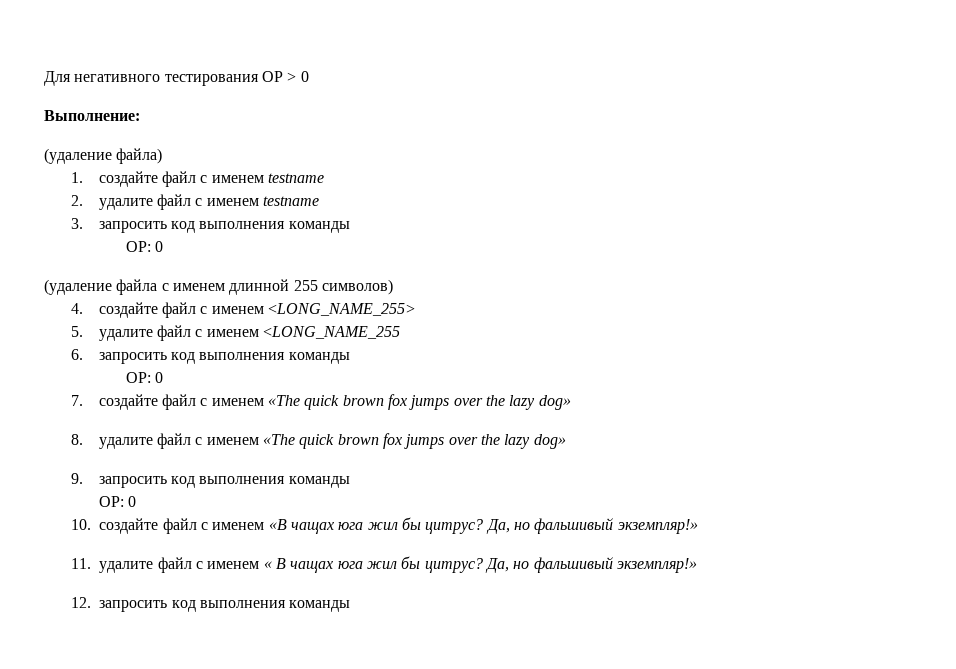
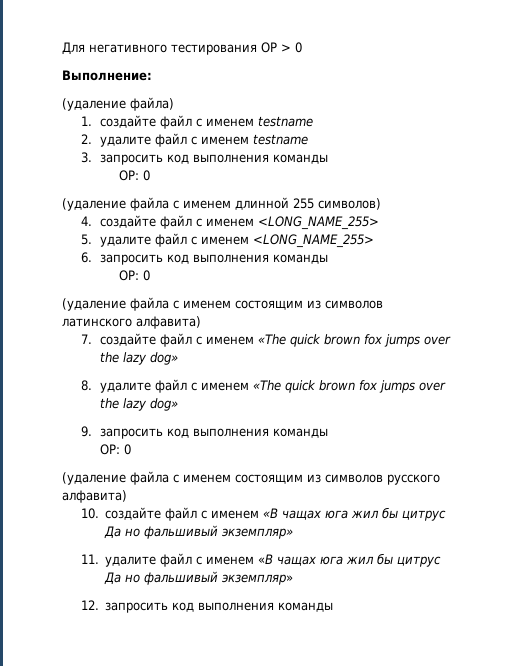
- 5. удалите файл с именем <LONG_NAME_255
+ 5. удалите файл с именем <LONG_NAME_255>
+ (удаление файла c именем состоящим из символов латинского алфавита)
+ (удаление файла c именем состоящим из символов русского алфавита)
- 10. создайте файл с именем «В чащах юга жил бы цитрус? Да, но фальшивый экземпляр!»
+ 10. создайте файл с именем «В чащах юга жил бы цитрус Да но фальшивый экземпляр»
- 11. удалите файл с именем « В чащах юга жил бы цитрус? Да, но фальшивый экземпляр!»
+ 11. удалите файл с именем «В чащах юга жил бы цитрус Да но фальшивый экземпляр»

